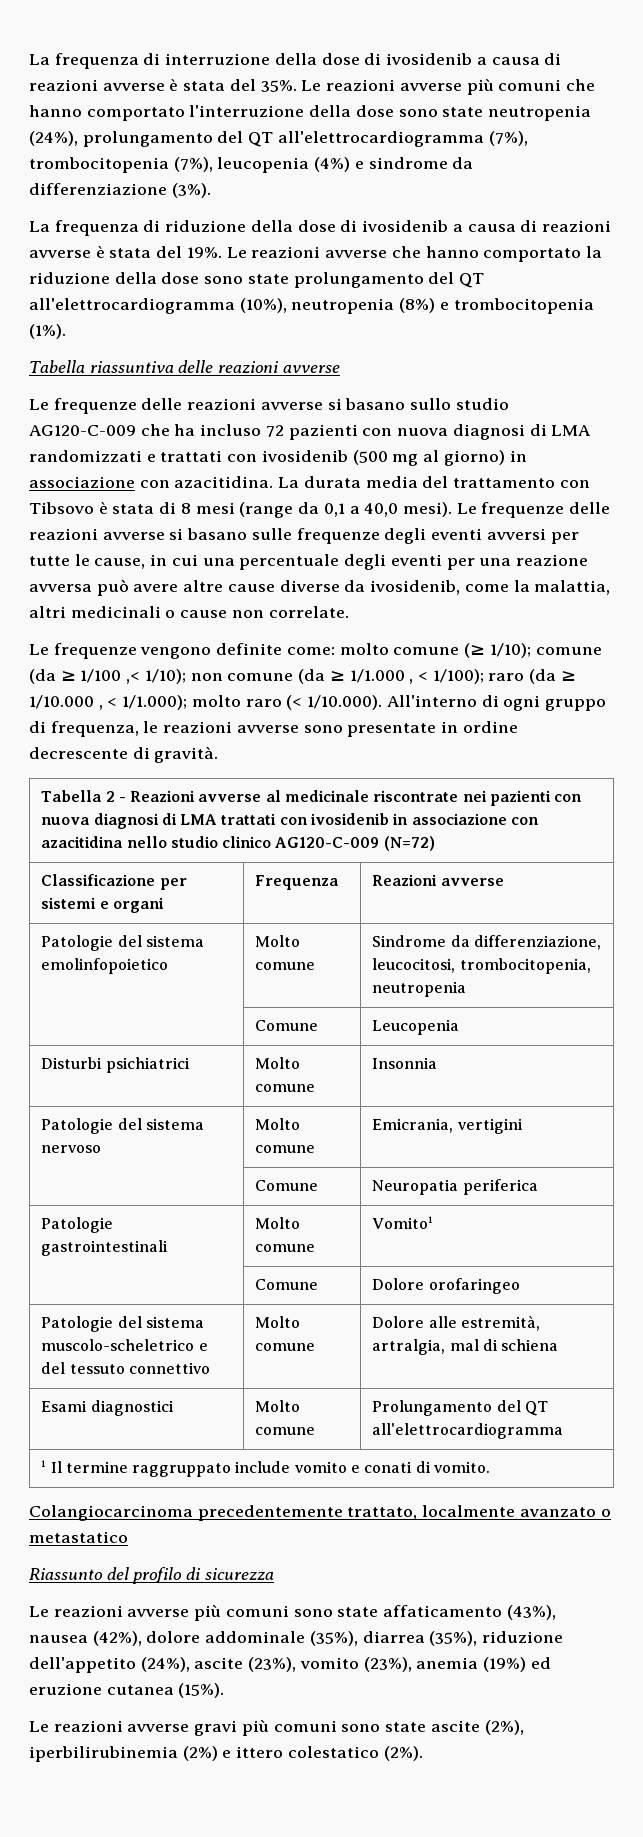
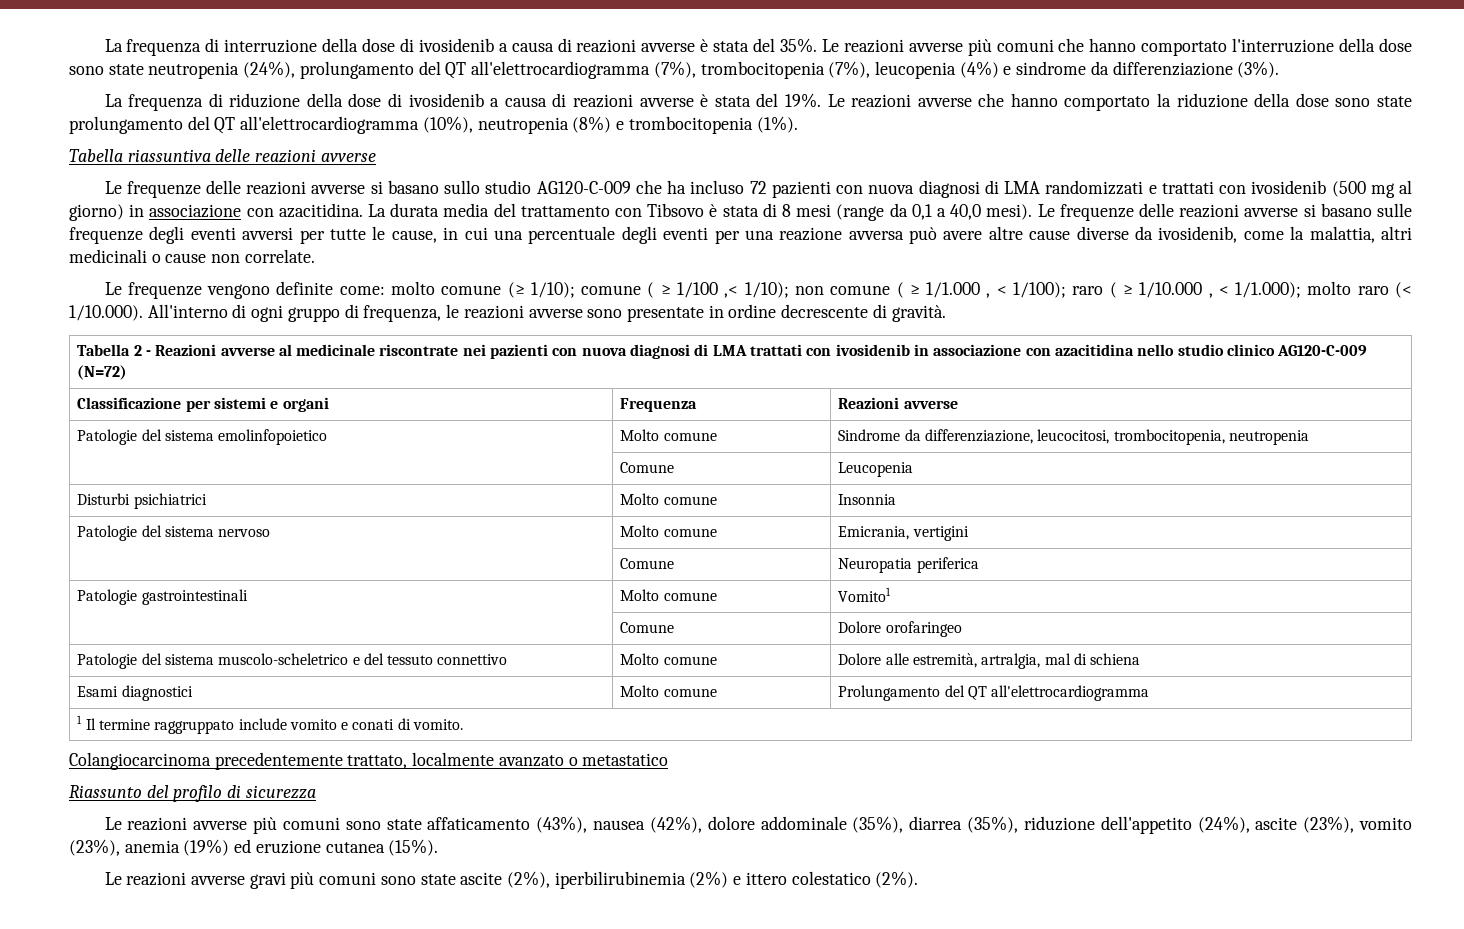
- Le frequenze vengono definite come: molto comune (≥ 1/10); comune (da ≥ 1/100 ,< 1/10); non comune (da ≥ 1/1.000 , < 1/100); raro (da ≥ 1/10.000 , < 1/1.000); molto raro (< 1/10.000). All'interno di ogni gruppo di frequenza, le reazioni avverse sono presentate in ordine decrescente di gravità.
+ Le frequenze vengono definite come: molto comune (≥ 1/10); comune ( ≥ 1/100 ,< 1/10); non comune ( ≥ 1/1.000 , < 1/100); raro ( ≥ 1/10.000 , < 1/1.000); molto raro (< 1/10.000). All'interno di ogni gruppo di frequenza, le reazioni avverse sono presentate in ordine decrescente di gravità.

